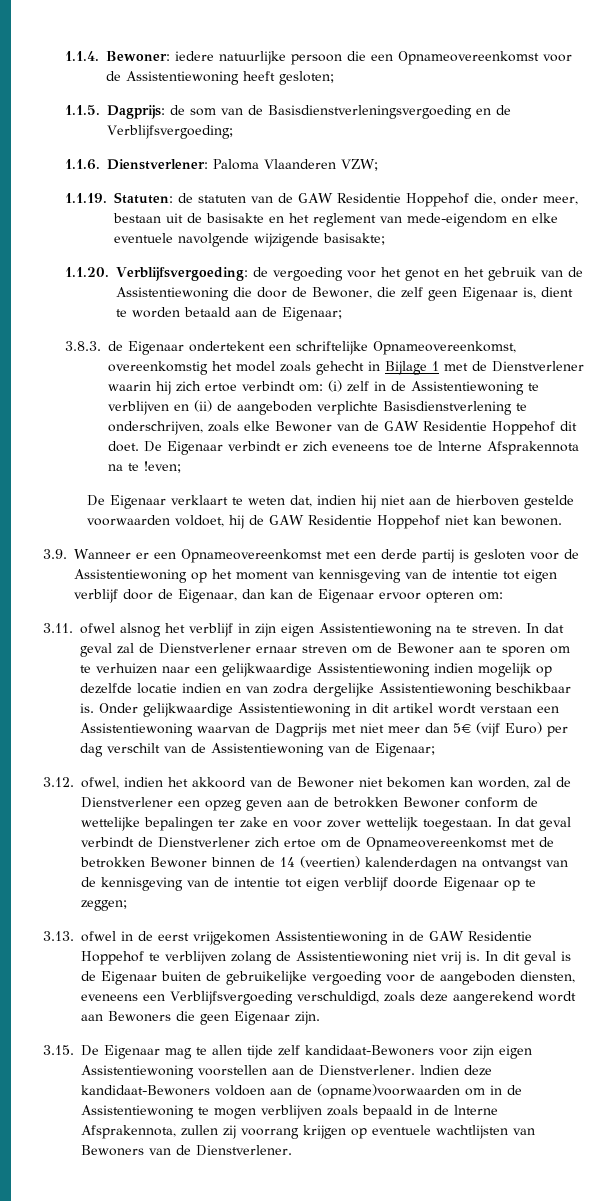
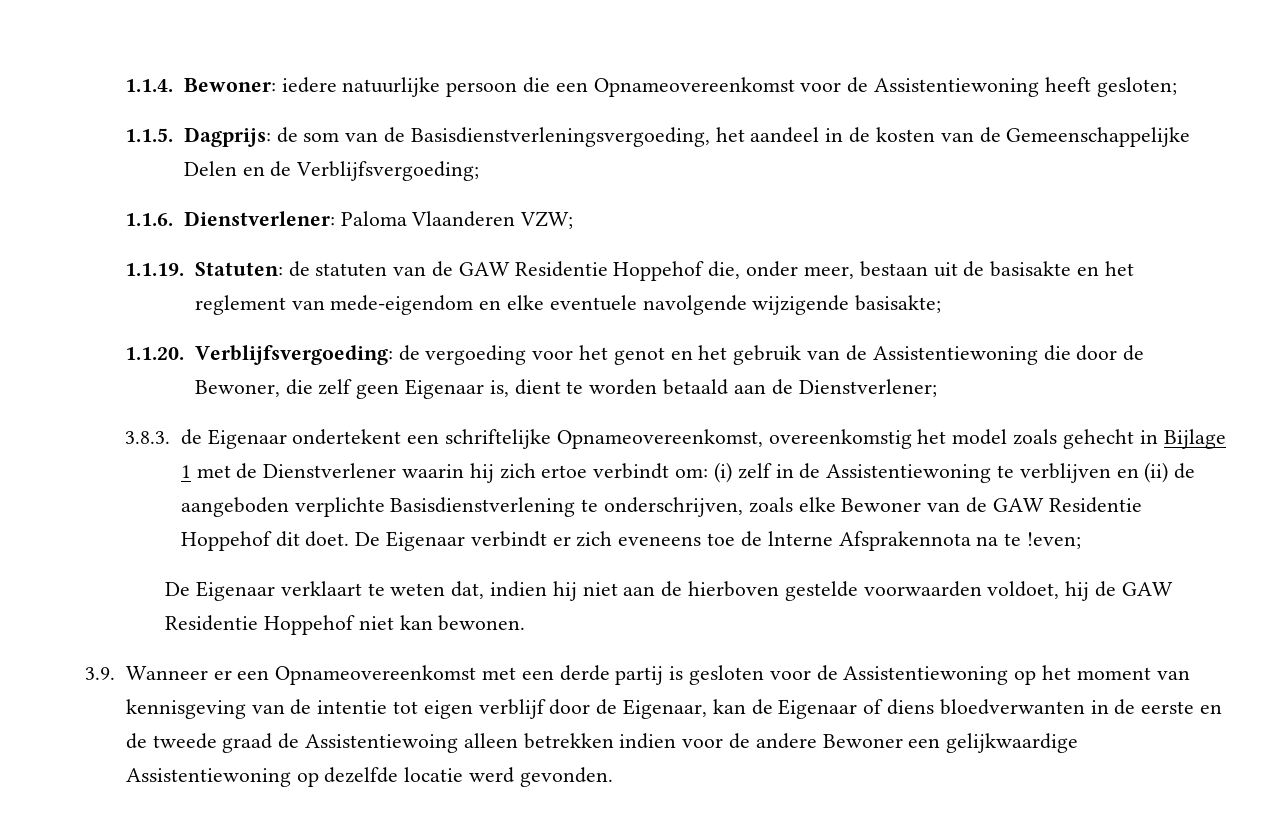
- 1.1.5. Dagprijs: de som van de Basisdienstverleningsvergoeding en de Verblijfsvergoeding;
+ 1.1.5. Dagprijs: de som van de Basisdienstverleningsvergoeding, het aandeel in de kosten van de Gemeenschappelijke Delen en de Verblijfsvergoeding;
- 1.1.20. Verblijfsvergoeding: de vergoeding voor het genot en het gebruik van de Assistentiewoning die door de Bewoner, die zelf geen Eigenaar is, dient te worden betaald aan de Eigenaar;
+ 1.1.20. Verblijfsvergoeding: de vergoeding voor het genot en het gebruik van de Assistentiewoning die door de Bewoner, die zelf geen Eigenaar is, dient te worden betaald aan de Dienstverlener;
- 3.9. Wanneer er een Opnameovereenkomst met een derde partij is gesloten voor de Assistentiewoning op het moment van kennisgeving van de intentie tot eigen verblijf door de Eigenaar, dan kan de Eigenaar ervoor opteren om:
- 3.11. ofwel alsnog het verblijf in zijn eigen Assistentiewoning na te streven. In dat geval zal de Dienstverlener ernaar streven om de Bewoner aan te sporen om te verhuizen naar een gelijkwaardige Assistentiewoning indien mogelijk op dezelfde locatie indien en van zodra dergelijke Assistentiewoning beschikbaar is. Onder gelijkwaardige Assistentiewoning in dit artikel wordt verstaan een Assistentiewoning waarvan de Dagprijs met niet meer dan 5€ (vijf Euro) per dag verschilt van de Assistentiewoning van de Eigenaar;
- 3.12. ofwel, indien het akkoord van de Bewoner niet bekomen kan worden, zal de Dienstverlener een opzeg geven aan de betrokken Bewoner conform de wettelijke bepalingen ter zake en voor zover wettelijk toegestaan. In dat geval verbindt de Dienstverlener zich ertoe om de Opnameovereenkomst met de betrokken Bewoner binnen de 14 (veertien) kalenderdagen na ontvangst van de kennisgeving van de intentie tot eigen verblijf doorde Eigenaar op te zeggen;
- 3.13. ofwel in de eerst vrijgekomen Assistentiewoning in de GAW Residentie Hoppehof te verblijven zolang de Assistentiewoning niet vrij is. In dit geval is de Eigenaar buiten de gebruikelijke vergoeding voor de aangeboden diensten, eveneens een Verblijfsvergoeding verschuldigd, zoals deze aangerekend wordt aan Bewoners die geen Eigenaar zijn.
- 3.15. De Eigenaar mag te allen tijde zelf kandidaat-Bewoners voor zijn eigen Assistentiewoning voorstellen aan de Dienstverlener. lndien deze kandidaat-Bewoners voldoen aan de (opname)voorwaarden om in de Assistentiewoning te mogen verblijven zoals bepaald in de lnterne Afsprakennota, zullen zij voorrang krijgen op eventuele wachtlijsten van Bewoners van de Dienstverlener.
+ 3.9. Wanneer er een Opnameovereenkomst met een derde partij is gesloten voor de Assistentiewoning op het moment van kennisgeving van de intentie tot eigen verblijf door de Eigenaar, kan de Eigenaar of diens bloedverwanten in de eerste en de tweede graad de Assistentiewoing alleen betrekken indien voor de andere Bewoner een gelijkwaardige Assistentiewoning op dezelfde locatie werd gevonden.

